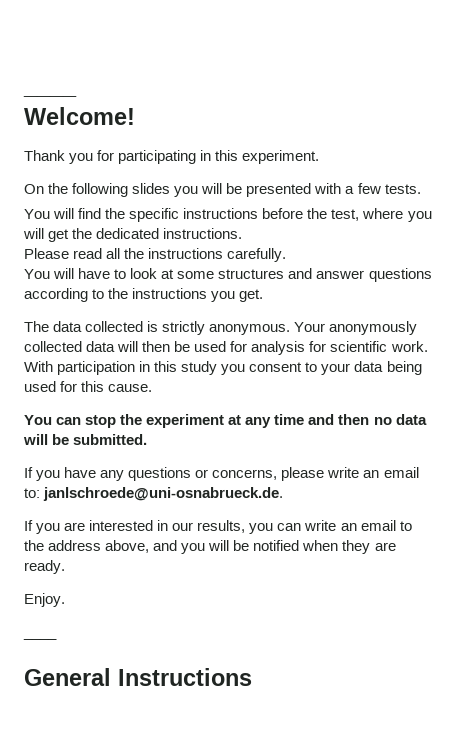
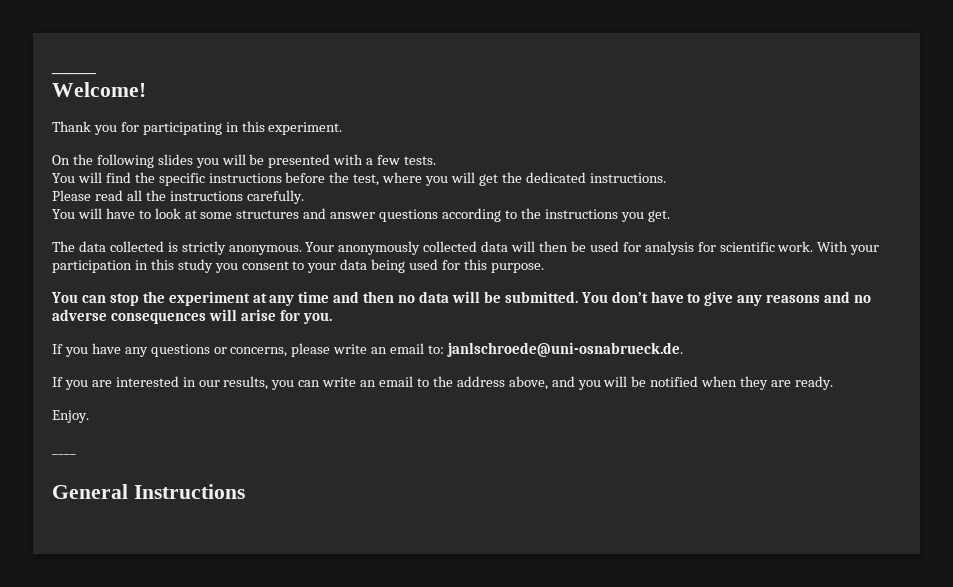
- With participation in this study you consent to your data being used for this cause.
+ With your participation in this study you consent to your data being used for this purpose.
+ You don’t have to give any reasons and no adverse consequences will arise for you.

